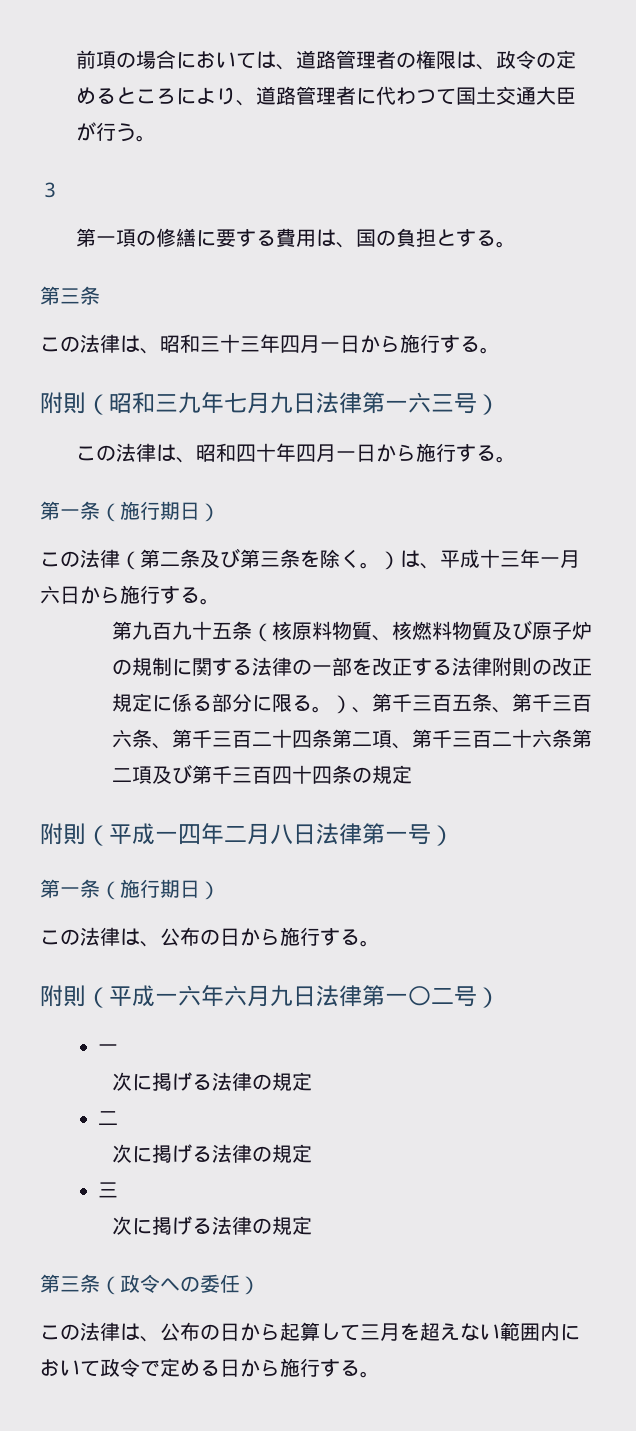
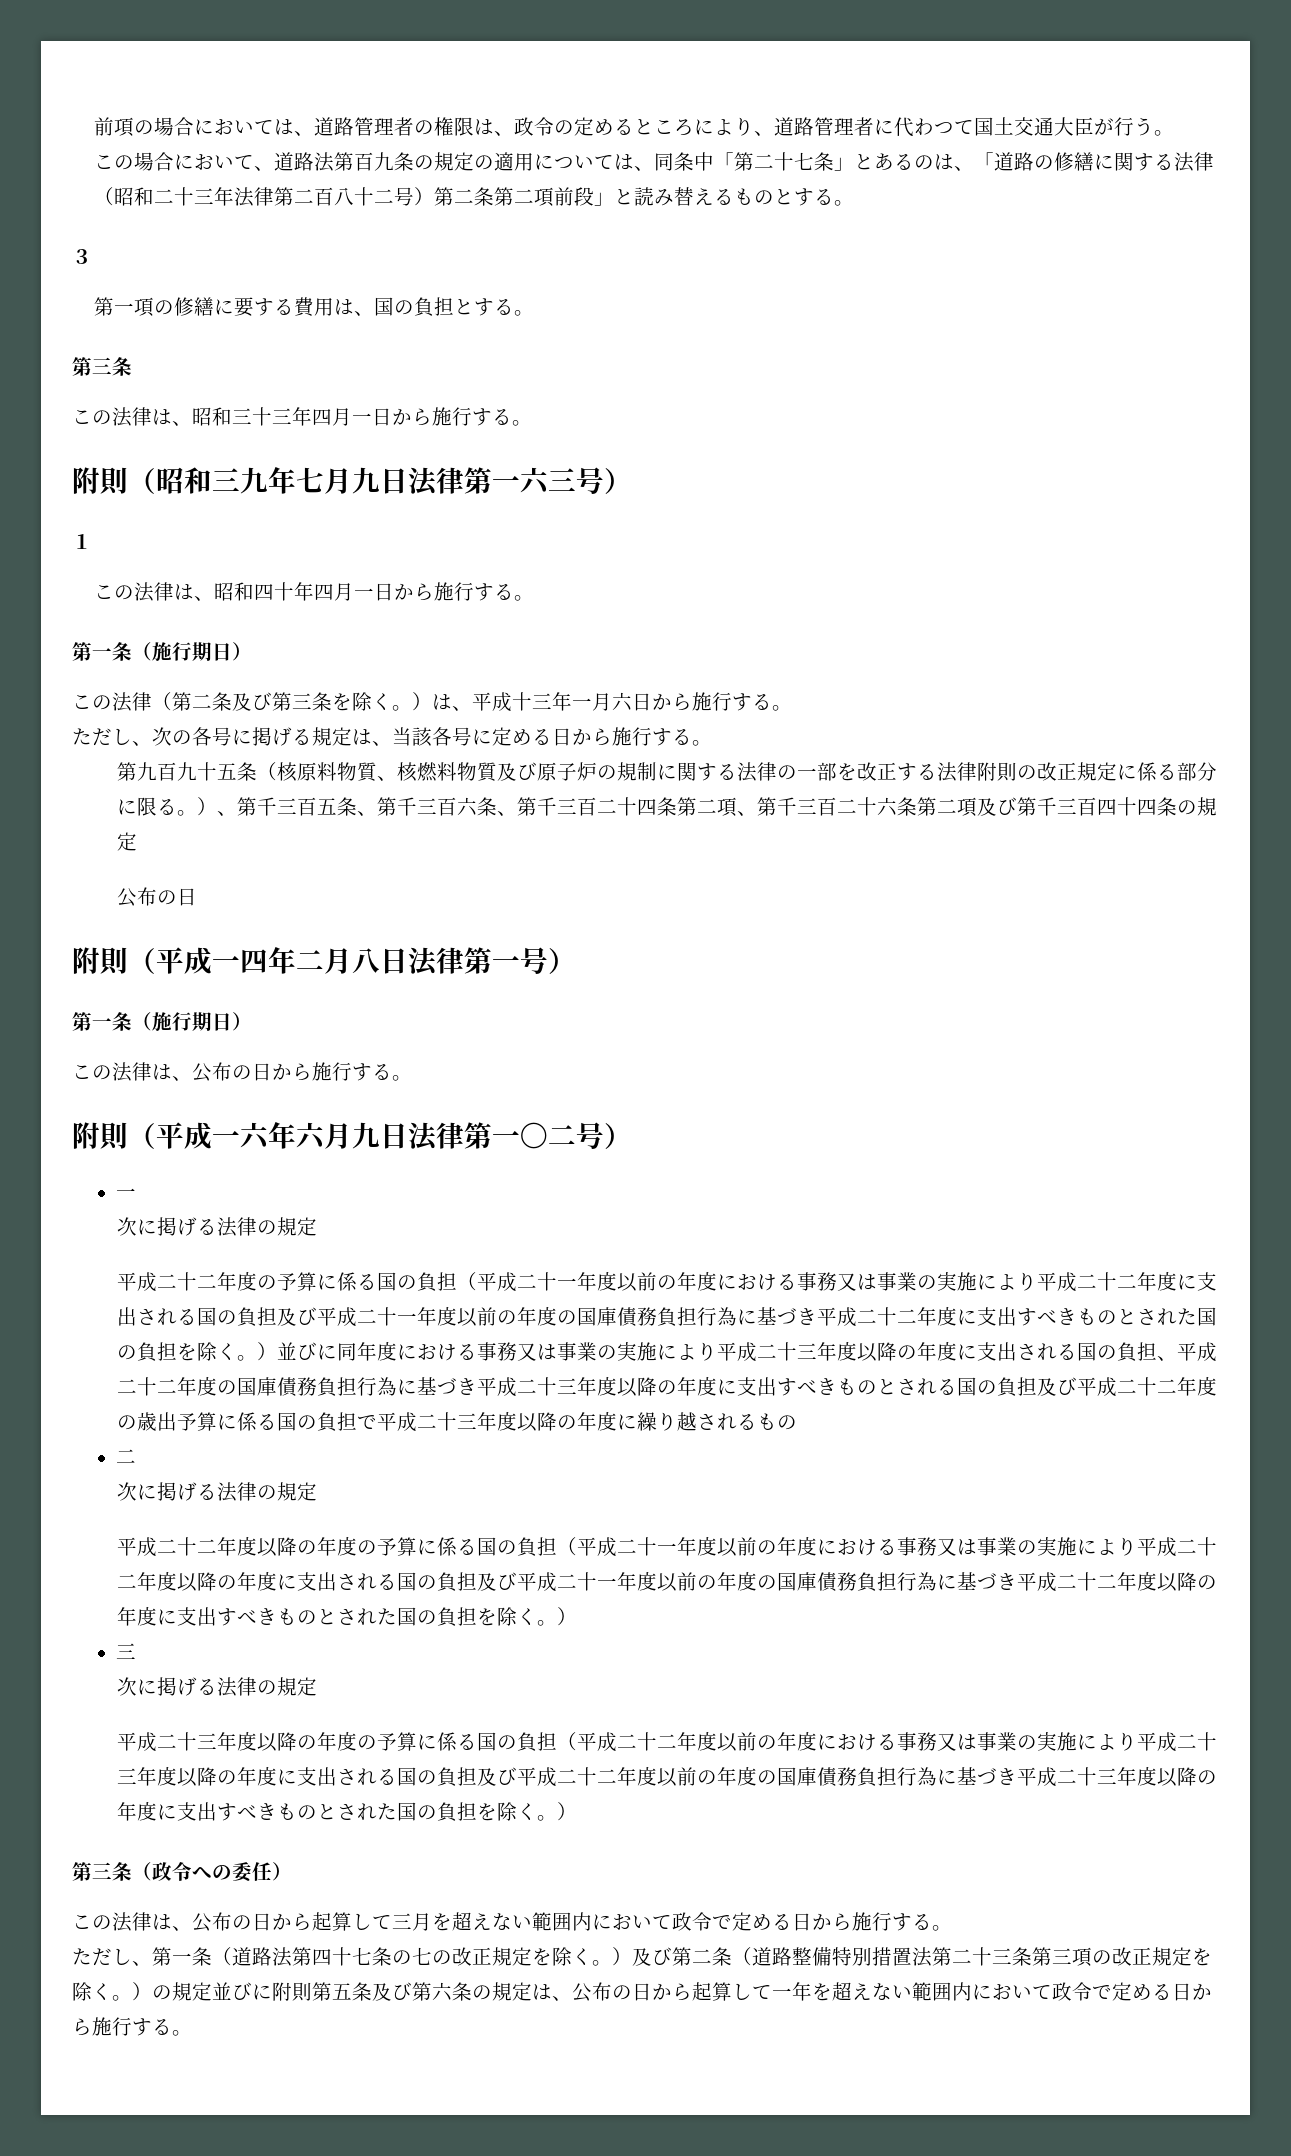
+ この場合において、道路法第百九条の規定の適用については、同条中「第二十七条」とあるのは、「道路の修繕に関する法律（昭和二十三年法律第二百八十二号）第二条第二項前段」と読み替えるものとする。
+ １
+ ただし、次の各号に掲げる規定は、当該各号に定める日から施行する。
  第九百九十五条（核原料物質、核燃料物質及び原子炉の規制に関する法律の一部を改正する法律附則の改正規定に係る部分に限る。）、第千三百五条、第千三百六条、第千三百二十四条第二項、第千三百二十六条第二項及び第千三百四十四条の規定
+ 公布の日
+ 平成二十二年度の予算に係る国の負担（平成二十一年度以前の年度における事務又は事業の実施により平成二十二年度に支出される国の負担及び平成二十一年度以前の年度の国庫債務負担行為に基づき平成二十二年度に支出すべきものとされた国の負担を除く。）並びに同年度における事務又は事業の実施により平成二十三年度以降の年度に支出される国の負担、平成二十二年度の国庫債務負担行為に基づき平成二十三年度以降の年度に支出すべきものとされる国の負担及び平成二十二年度の歳出予算に係る国の負担で平成二十三年度以降の年度に繰り越されるもの
+ 平成二十二年度以降の年度の予算に係る国の負担（平成二十一年度以前の年度における事務又は事業の実施により平成二十二年度以降の年度に支出される国の負担及び平成二十一年度以前の年度の国庫債務負担行為に基づき平成二十二年度以降の年度に支出すべきものとされた国の負担を除く。）
+ 平成二十三年度以降の年度の予算に係る国の負担（平成二十二年度以前の年度における事務又は事業の実施により平成二十三年度以降の年度に支出される国の負担及び平成二十二年度以前の年度の国庫債務負担行為に基づき平成二十三年度以降の年度に支出すべきものとされた国の負担を除く。）
+ ただし、第一条（道路法第四十七条の七の改正規定を除く。）及び第二条（道路整備特別措置法第二十三条第三項の改正規定を除く。）の規定並びに附則第五条及び第六条の規定は、公布の日から起算して一年を超えない範囲内において政令で定める日から施行する。

